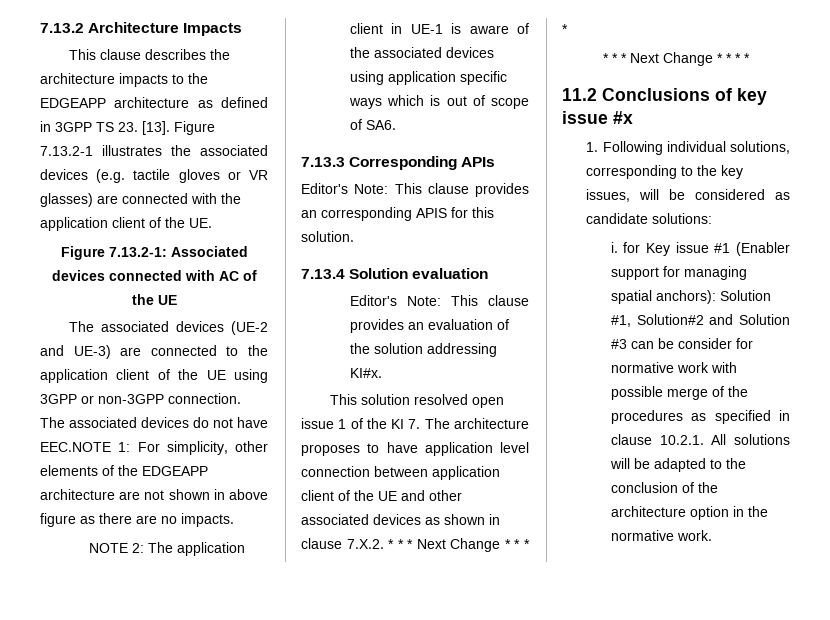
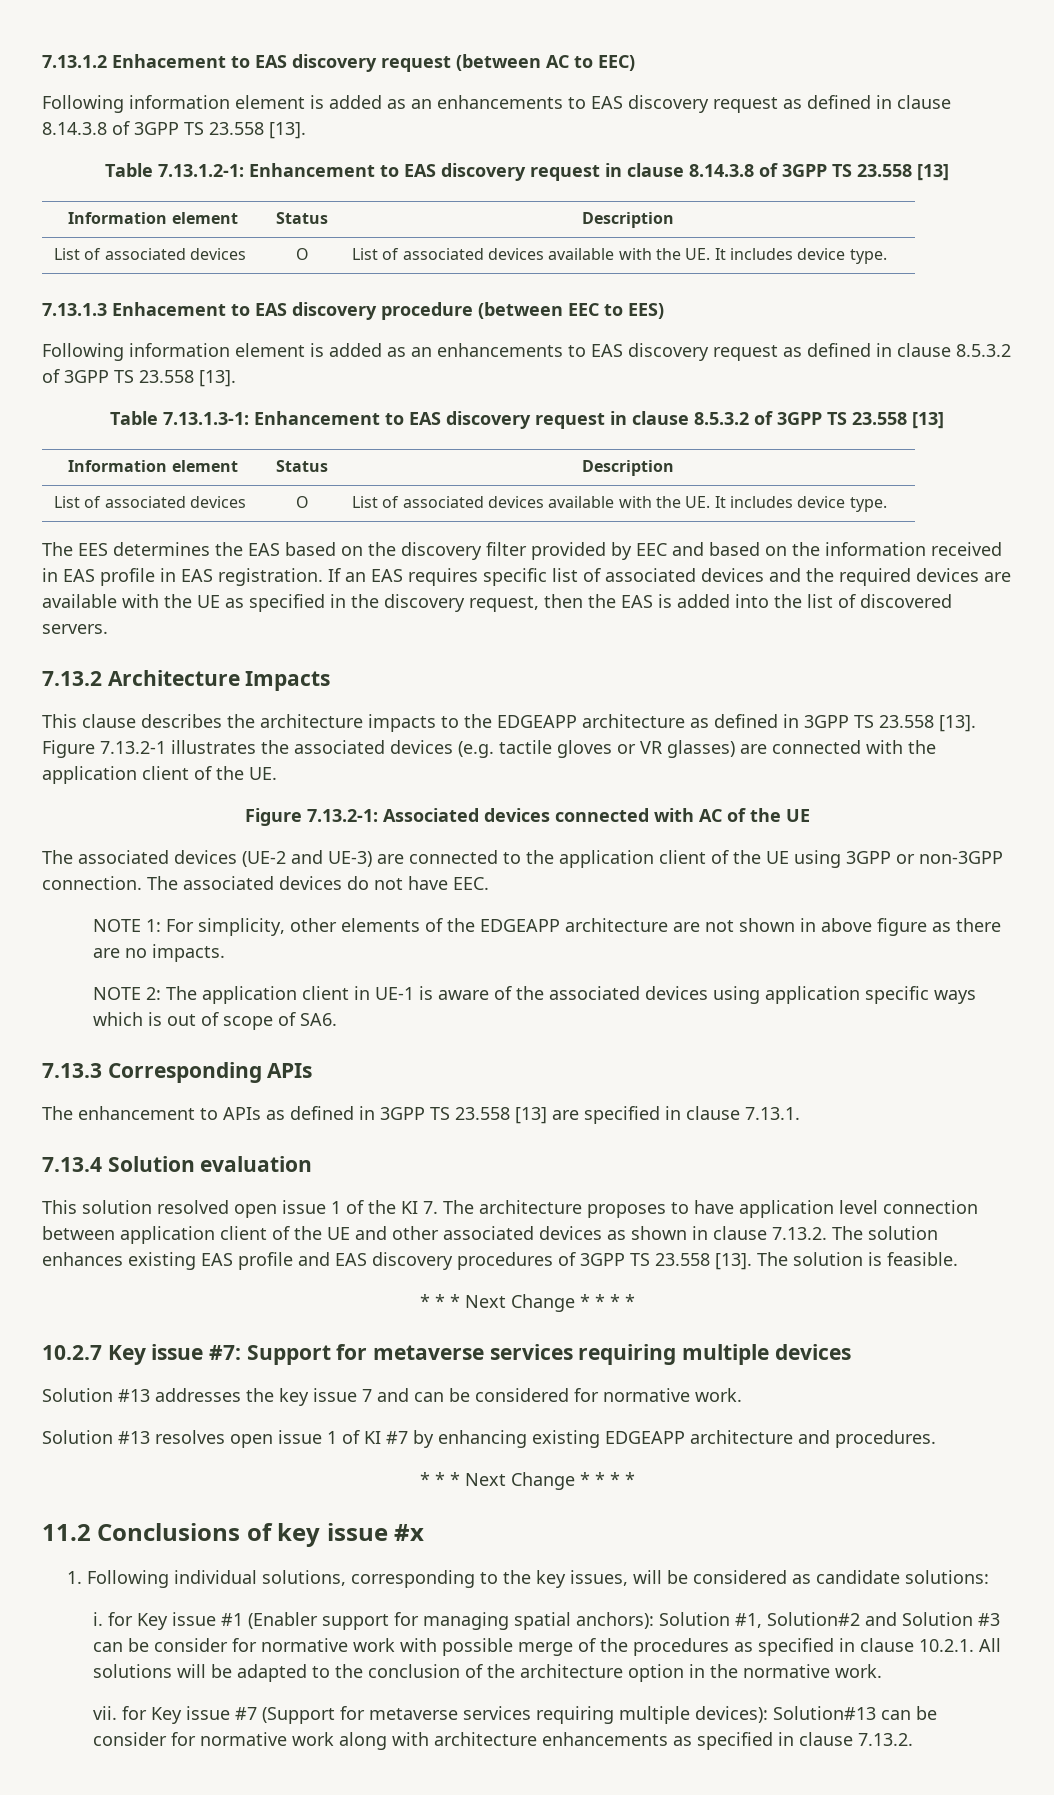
+ 7.13.1.2 Enhacement to EAS discovery request (between AC to EEC)
+ Following information element is added as an enhancements to EAS discovery request as defined in clause 8.14.3.8 of 3GPP TS 23.558 [13].
+ Table 7.13.1.2-1: Enhancement to EAS discovery request in clause 8.14.3.8 of 3GPP TS 23.558 [13]
+ Information element | Status | Description
+ List of associated devices | O | List of associated devices available with the UE. It includes device type.
+ 7.13.1.3 Enhacement to EAS discovery procedure (between EEC to EES)
+ Following information element is added as an enhancements to EAS discovery request as defined in clause 8.5.3.2 of 3GPP TS 23.558 [13].
+ Table 7.13.1.3-1: Enhancement to EAS discovery request in clause 8.5.3.2 of 3GPP TS 23.558 [13]
+ Information element | Status | Description
+ List of associated devices | O | List of associated devices available with the UE. It includes device type.
+ The EES determines the EAS based on the discovery filter provided by EEC and based on the information received in EAS profile in EAS registration. If an EAS requires specific list of associated devices and the required devices are available with the UE as specified in the discovery request, then the EAS is added into the list of discovered servers.
- This clause describes the architecture impacts to the EDGEAPP architecture as defined in 3GPP TS 23. [13].
+ This clause describes the architecture impacts to the EDGEAPP architecture as defined in 3GPP TS 23.558 [13].
- The associated devices do not have EEC.NOTE 1: For simplicity, other elements of the EDGEAPP architecture are not shown in above figure as there are no impacts.
+ The associated devices do not have EEC.
+ NOTE 1: For simplicity, other elements of the EDGEAPP architecture are not shown in above figure as there are no impacts.
- Editor's Note: This clause provides an corresponding APIS for this solution.
+ The enhancement to APIs as defined in 3GPP TS 23.558 [13] are specified in clause 7.13.1.
  7.13.4 Solution evaluation
- Editor's Note: This clause provides an evaluation of the solution addressing KI#x.
- This solution resolved open issue 1 of the KI 7. The architecture proposes to have application level connection between application client of the UE and other associated devices as shown in clause 7.X.2. * * * Next Change * * * *
+ This solution resolved open issue 1 of the KI 7. The architecture proposes to have application level connection between application client of the UE and other associated devices as shown in clause 7.13.2. The solution enhances existing EAS profile and EAS discovery procedures of 3GPP TS 23.558 [13]. The solution is feasible.
+ * * * Next Change * * * *
+ 10.2.7 Key issue #7: Support for metaverse services requiring multiple devices
+ Solution #13 addresses the key issue 7 and can be considered for normative work.
+ Solution #13 resolves open issue 1 of KI #7 by enhancing existing EDGEAPP architecture and procedures.
+ vii. for Key issue #7 (Support for metaverse services requiring multiple devices): Solution#13 can be consider for normative work along with architecture enhancements as specified in clause 7.13.2.

